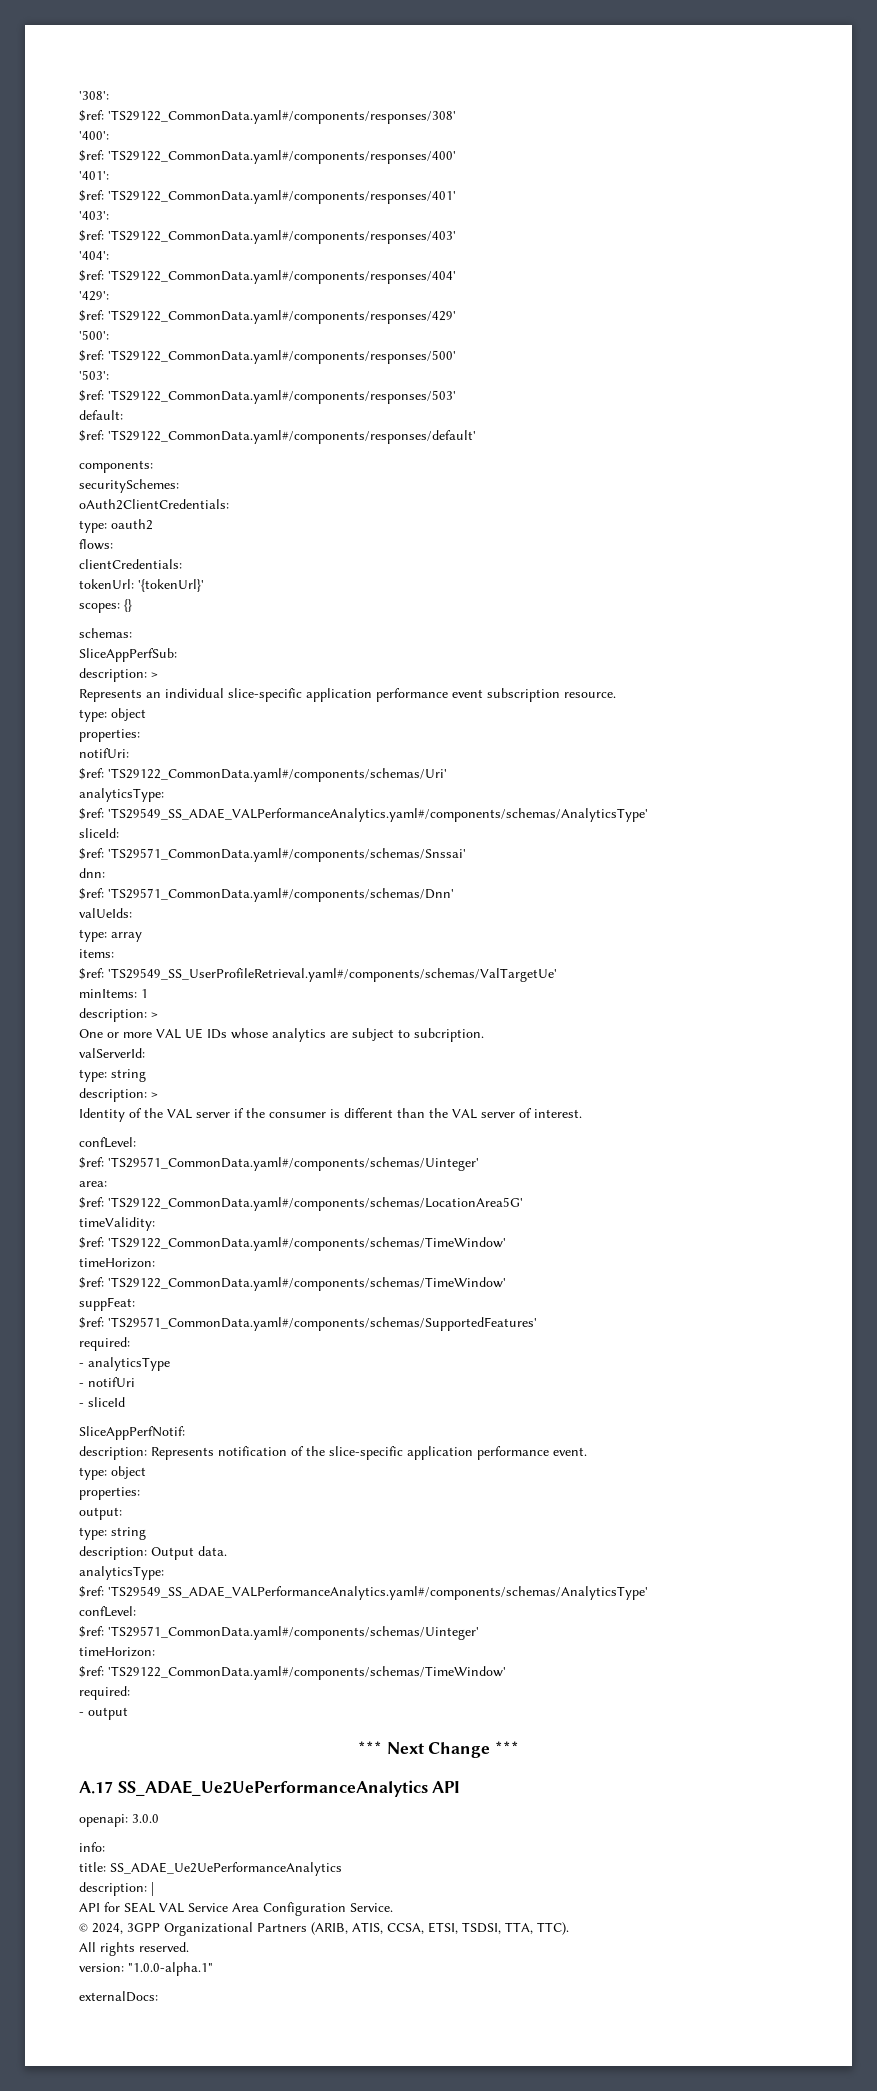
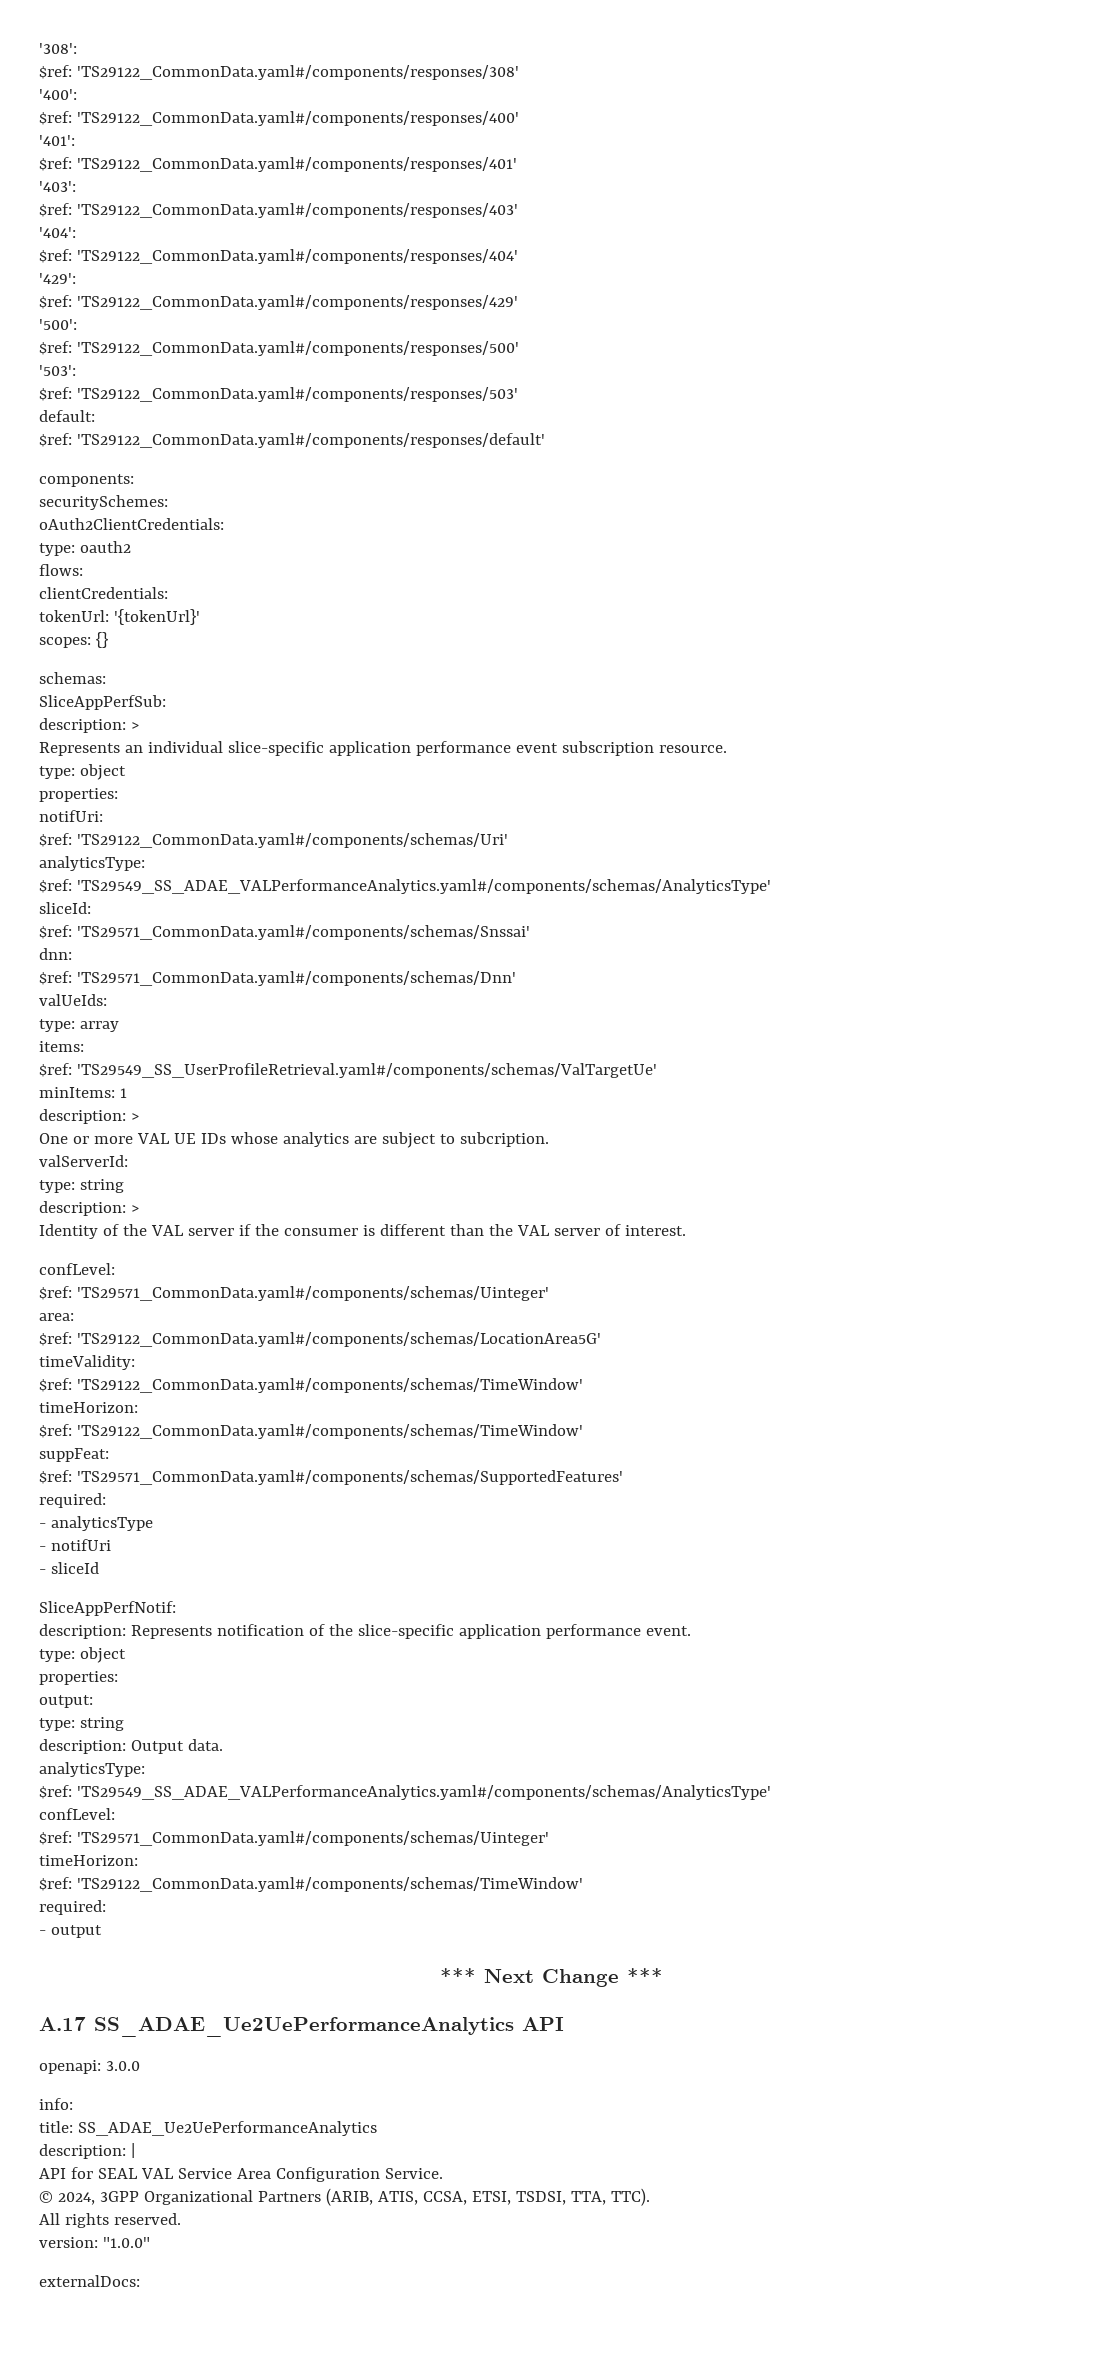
- version: "1.0.0-alpha.1"
+ version: "1.0.0"

